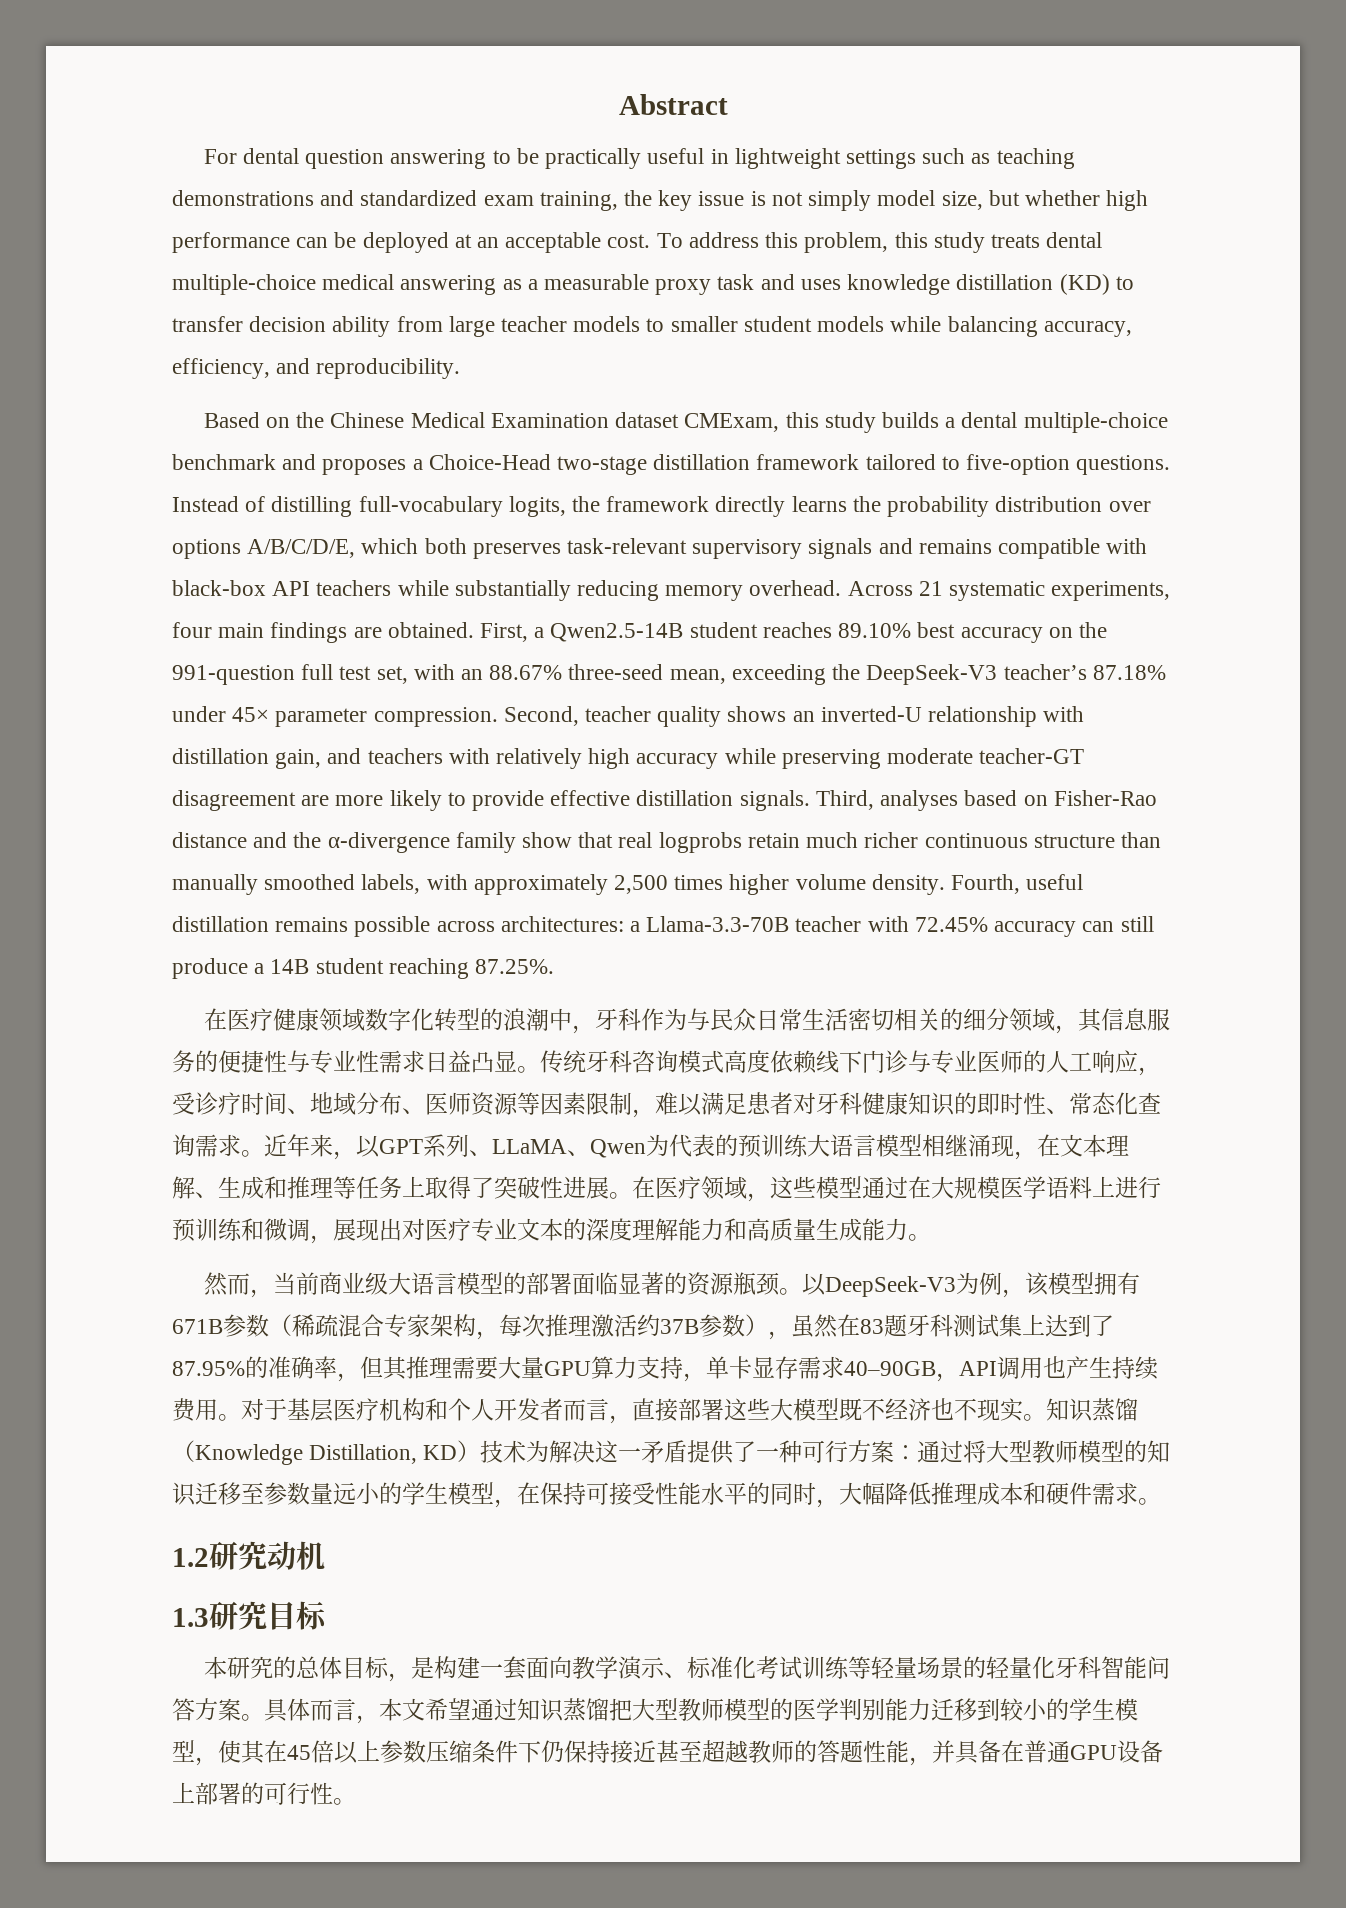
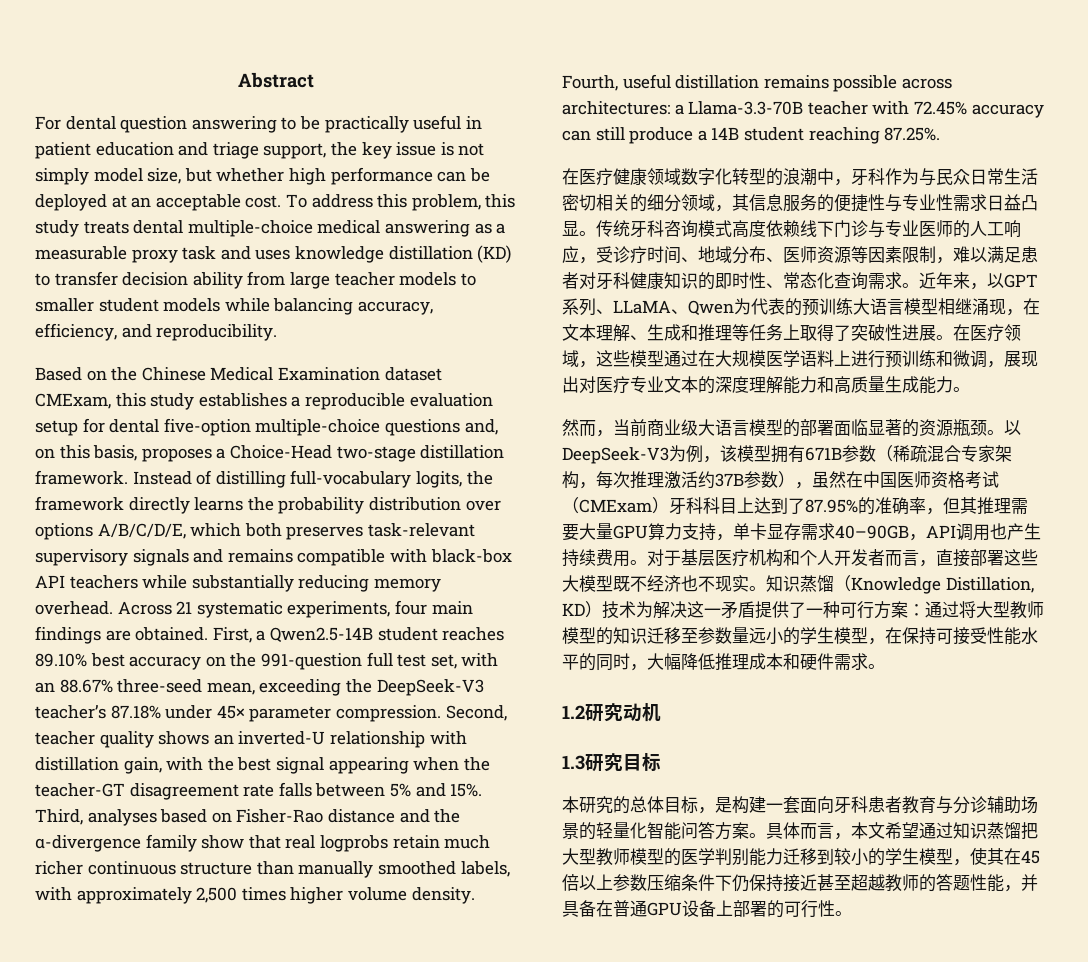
- For dental question answering to be practically useful in lightweight settings such as teaching demonstrations and standardized exam training, the key issue is not simply model size, but whether high performance can be deployed at an acceptable cost.
+ For dental question answering to be practically useful in patient education and triage support, the key issue is not simply model size, but whether high performance can be deployed at an acceptable cost.
- Based on the Chinese Medical Examination dataset CMExam, this study builds a dental multiple-choice benchmark and proposes a Choice-Head two-stage distillation framework tailored to five-option questions.
+ Based on the Chinese Medical Examination dataset CMExam, this study establishes a reproducible evaluation setup for dental five-option multiple-choice questions and, on this basis, proposes a Choice-Head two-stage distillation framework.
- Second, teacher quality shows an inverted-U relationship with distillation gain, and teachers with relatively high accuracy while preserving moderate teacher-GT disagreement are more likely to provide effective distillation signals.
+ Second, teacher quality shows an inverted-U relationship with distillation gain, with the best signal appearing when the teacher-GT disagreement rate falls between 5% and 15%.
- 以DeepSeek-V3为例，该模型拥有671B参数（稀疏混合专家架构，每次推理激活约37B参数），虽然在83题牙科测试集上达到了87.95%的准确率，但其推理需要大量GPU算力支持，单卡显存需求40–90GB，API调用也产生持续费用。
+ 以DeepSeek-V3为例，该模型拥有671B参数（稀疏混合专家架构，每次推理激活约37B参数），虽然在中国医师资格考试（CMExam）牙科科目上达到了87.95%的准确率，但其推理需要大量GPU算力支持，单卡显存需求40–90GB，API调用也产生持续费用。
- 本研究的总体目标，是构建一套面向教学演示、标准化考试训练等轻量场景的轻量化牙科智能问答方案。
+ 本研究的总体目标，是构建一套面向牙科患者教育与分诊辅助场景的轻量化智能问答方案。

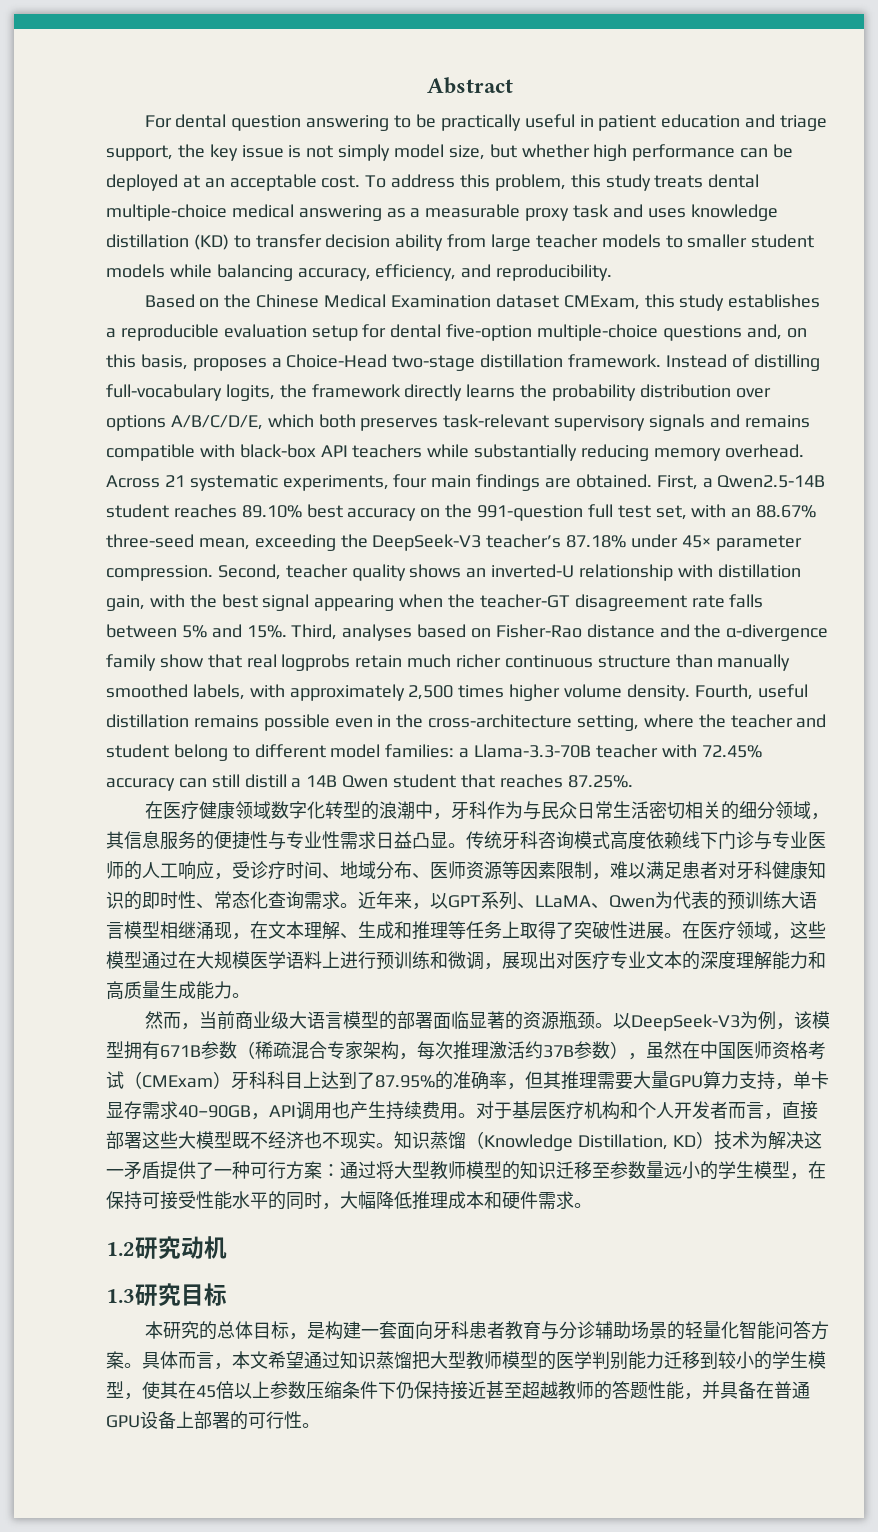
- Fourth, useful distillation remains possible across architectures: a Llama-3.3-70B teacher with 72.45% accuracy can still produce a 14B student reaching 87.25%.
+ Fourth, useful distillation remains possible even in the cross-architecture setting, where the teacher and student belong to different model families: a Llama-3.3-70B teacher with 72.45% accuracy can still distill a 14B Qwen student that reaches 87.25%.

